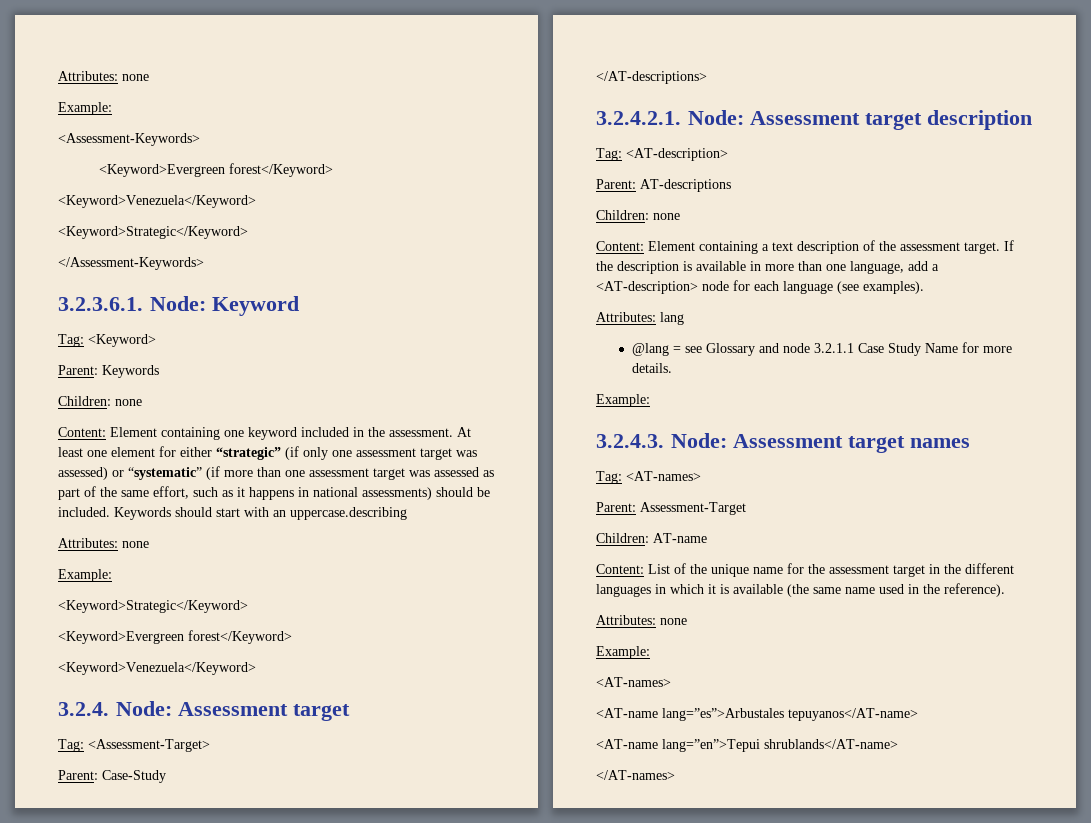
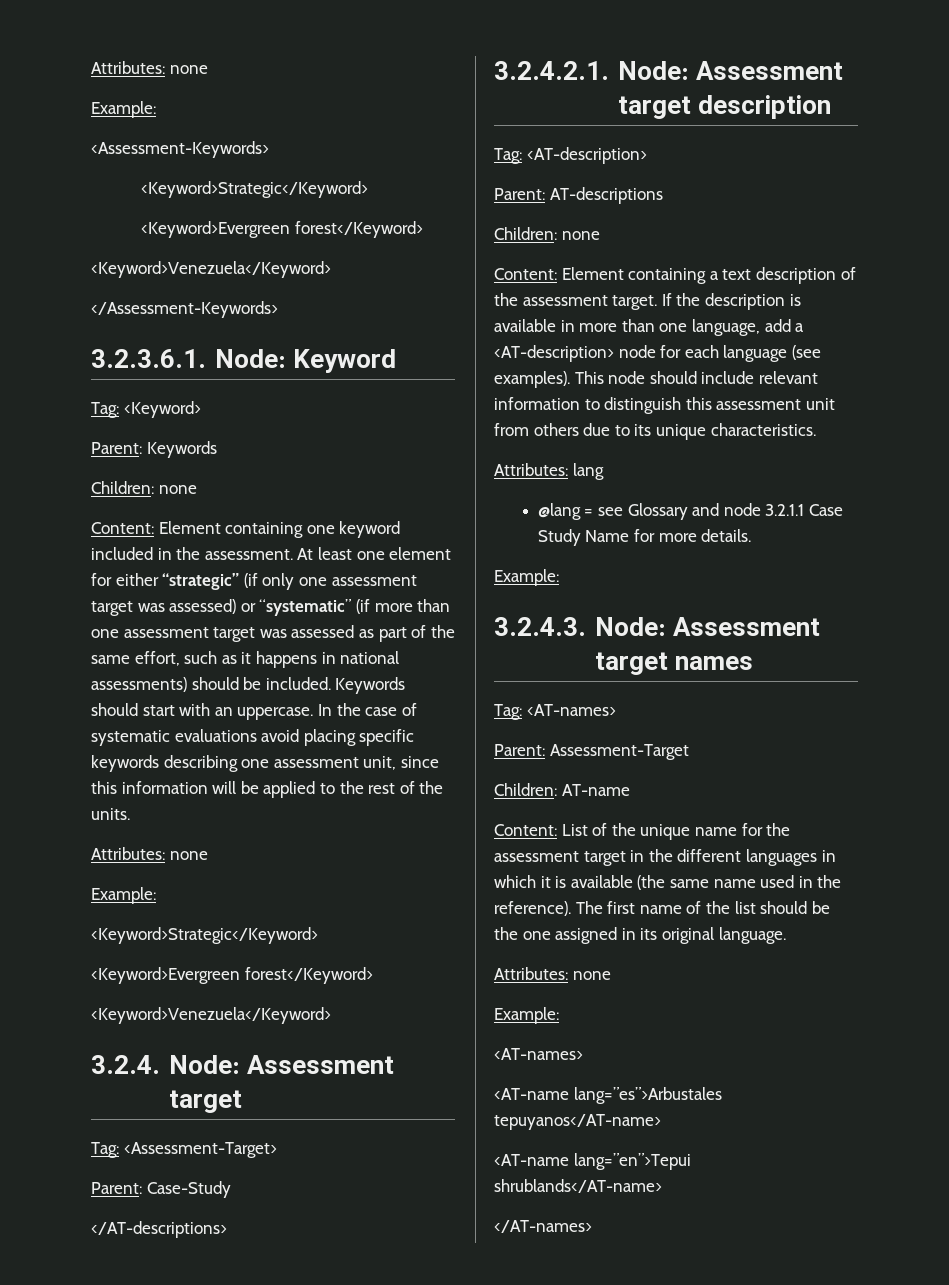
  <Assessment-Keywords>
+ <Keyword>Strategic</Keyword>
  <Keyword>Evergreen forest</Keyword>
  <Keyword>Venezuela</Keyword>
- <Keyword>Strategic</Keyword>
- Keywords should start with an uppercase.describing
+ Keywords should start with an uppercase. In the case of systematic evaluations avoid placing specific keywords describing one assessment unit, since this information will be applied to the rest of the units.
+ This node should include relevant information to distinguish this assessment unit from others due to its unique characteristics.
+ The first name of the list should be the one assigned in its original language.

